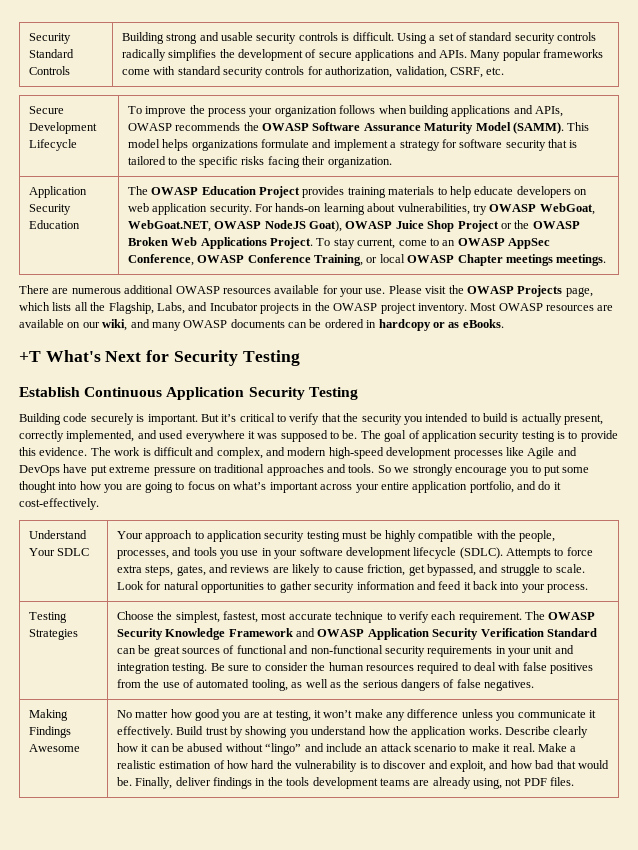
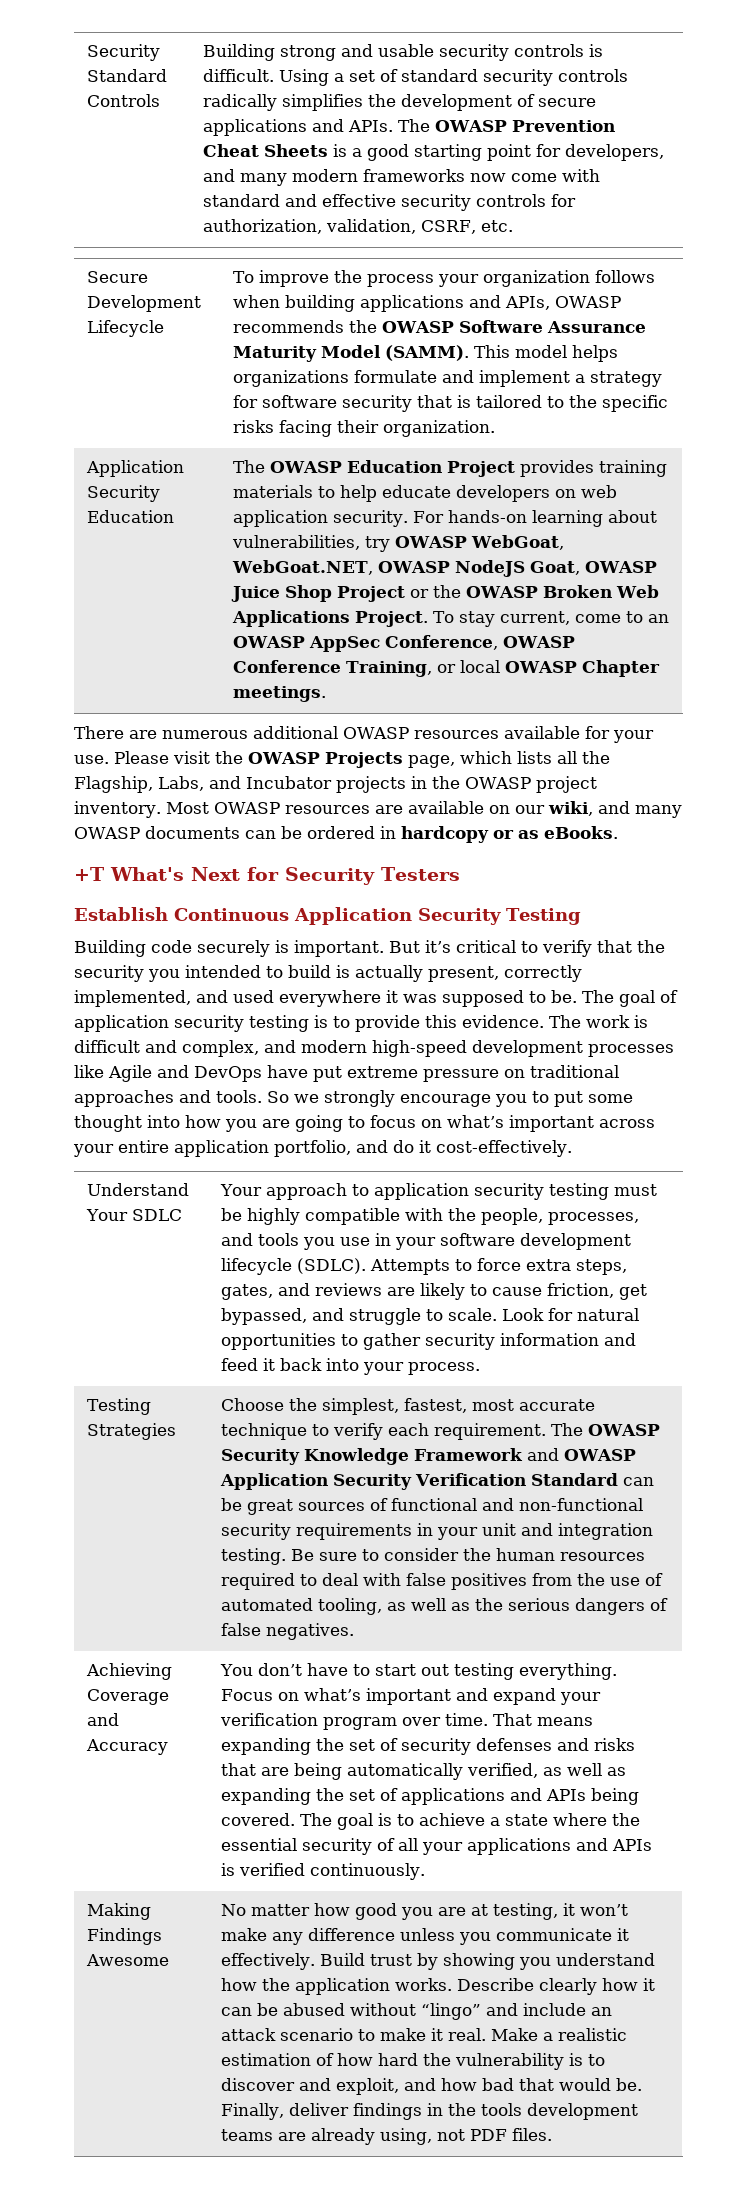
- Many popular frameworks come with standard security controls for authorization, validation, CSRF, etc.
+ The OWASP Prevention Cheat Sheets is a good starting point for developers, and many modern frameworks now come with standard and effective security controls for authorization, validation, CSRF, etc.
- For hands-on learning about vulnerabilities, try OWASP WebGoat, WebGoat.NET, OWASP NodeJS Goat), OWASP Juice Shop Project or the OWASP Broken Web Applications Project.
+ For hands-on learning about vulnerabilities, try OWASP WebGoat, WebGoat.NET, OWASP NodeJS Goat, OWASP Juice Shop Project or the OWASP Broken Web Applications Project.
- To stay current, come to an OWASP AppSec Conference, OWASP Conference Training, or local OWASP Chapter meetings meetings.
+ To stay current, come to an OWASP AppSec Conference, OWASP Conference Training, or local OWASP Chapter meetings.
- +T What's Next for Security Testing
+ +T What's Next for Security Testers
+ Achieving Coverage and Accuracy | You don’t have to start out testing everything. Focus on what’s important and expand your verification program over time. That means expanding the set of security defenses and risks that are being automatically verified, as well as expanding the set of applications and APIs being covered. The goal is to achieve a state where the essential security of all your applications and APIs is verified continuously.

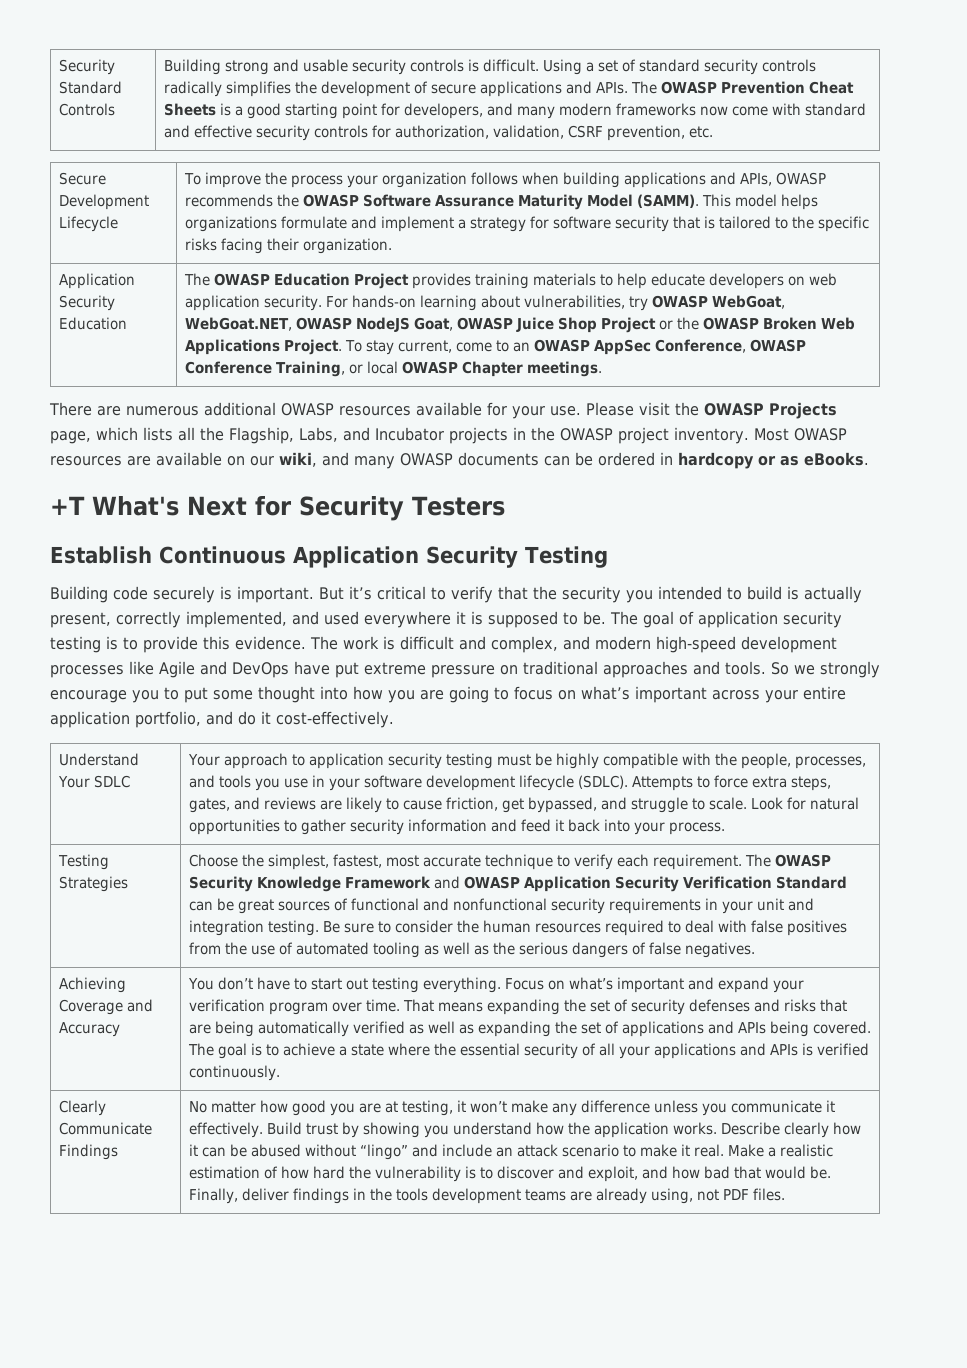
- The OWASP Prevention Cheat Sheets is a good starting point for developers, and many modern frameworks now come with standard and effective security controls for authorization, validation, CSRF, etc.
+ The OWASP Prevention Cheat Sheets is a good starting point for developers, and many modern frameworks now come with standard and effective security controls for authorization, validation, CSRF prevention, etc.
- But it’s critical to verify that the security you intended to build is actually present, correctly implemented, and used everywhere it was supposed to be.
+ But it’s critical to verify that the security you intended to build is actually present, correctly implemented, and used everywhere it is supposed to be.
- The OWASP Security Knowledge Framework and OWASP Application Security Verification Standard can be great sources of functional and non-functional security requirements in your unit and integration testing.
+ The OWASP Security Knowledge Framework and OWASP Application Security Verification Standard can be great sources of functional and nonfunctional security requirements in your unit and integration testing.
- Be sure to consider the human resources required to deal with false positives from the use of automated tooling, as well as the serious dangers of false negatives.
+ Be sure to consider the human resources required to deal with false positives from the use of automated tooling as well as the serious dangers of false negatives.
- That means expanding the set of security defenses and risks that are being automatically verified, as well as expanding the set of applications and APIs being covered.
+ That means expanding the set of security defenses and risks that are being automatically verified as well as expanding the set of applications and APIs being covered.
- Making Findings Awesome
+ Clearly Communicate Findings

